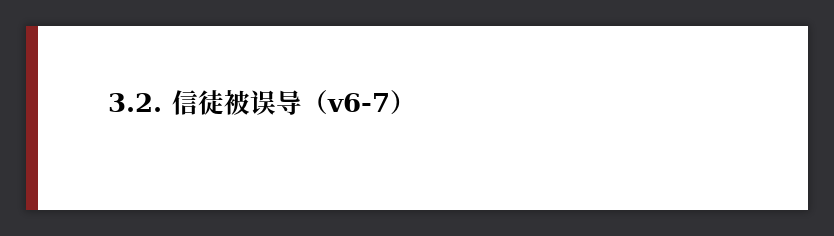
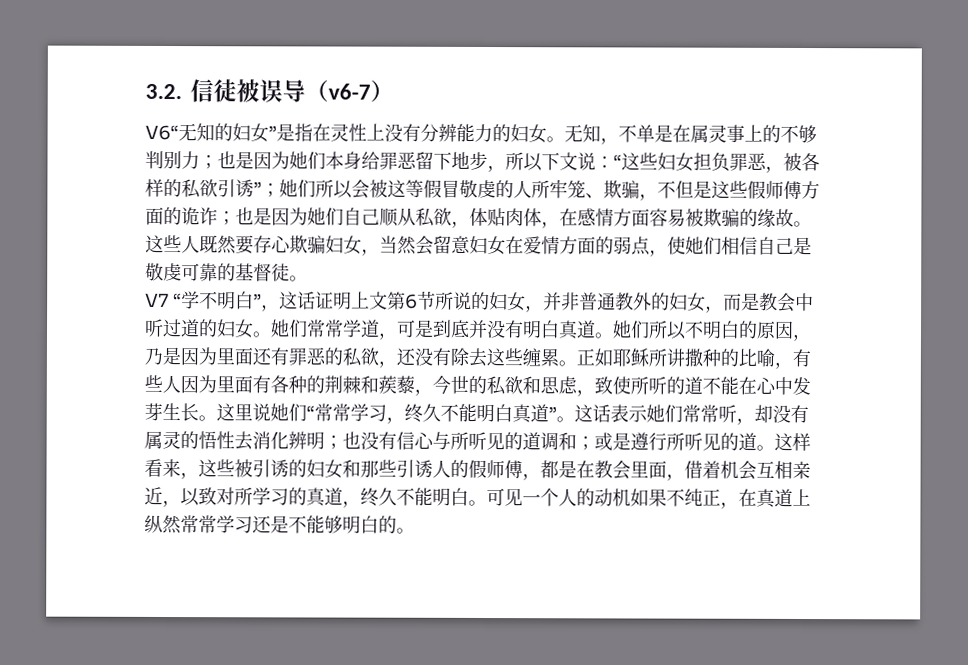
+ V6“无知的妇女”是指在灵性上没有分辨能力的妇女。无知，不单是在属灵事上的不够判别力；也是因为她们本身给罪恶留下地步，所以下文说：“这些妇女担负罪恶，被各样的私欲引诱”；她们所以会被这等假冒敬虔的人所牢笼、欺骗，不但是这些假师傅方面的诡诈；也是因为她们自己顺从私欲，体贴肉体，在感情方面容易被欺骗的缘故。这些人既然要存心欺骗妇女，当然会留意妇女在爱情方面的弱点，使她们相信自己是敬虔可靠的基督徒。
+ V7 “学不明白”，这话证明上文第6节所说的妇女，并非普通教外的妇女，而是教会中听过道的妇女。她们常常学道，可是到底并没有明白真道。她们所以不明白的原因，乃是因为里面还有罪恶的私欲，还没有除去这些缠累。正如耶稣所讲撒种的比喻，有些人因为里面有各种的荆棘和蒺藜，今世的私欲和思虑，致使所听的道不能在心中发芽生长。这里说她们“常常学习，终久不能明白真道”。这话表示她们常常听，却没有属灵的悟性去消化辨明；也没有信心与所听见的道调和；或是遵行所听见的道。这样看来，这些被引诱的妇女和那些引诱人的假师傅，都是在教会里面，借着机会互相亲近，以致对所学习的真道，终久不能明白。可见一个人的动机如果不纯正，在真道上纵然常常学习还是不能够明白的。

